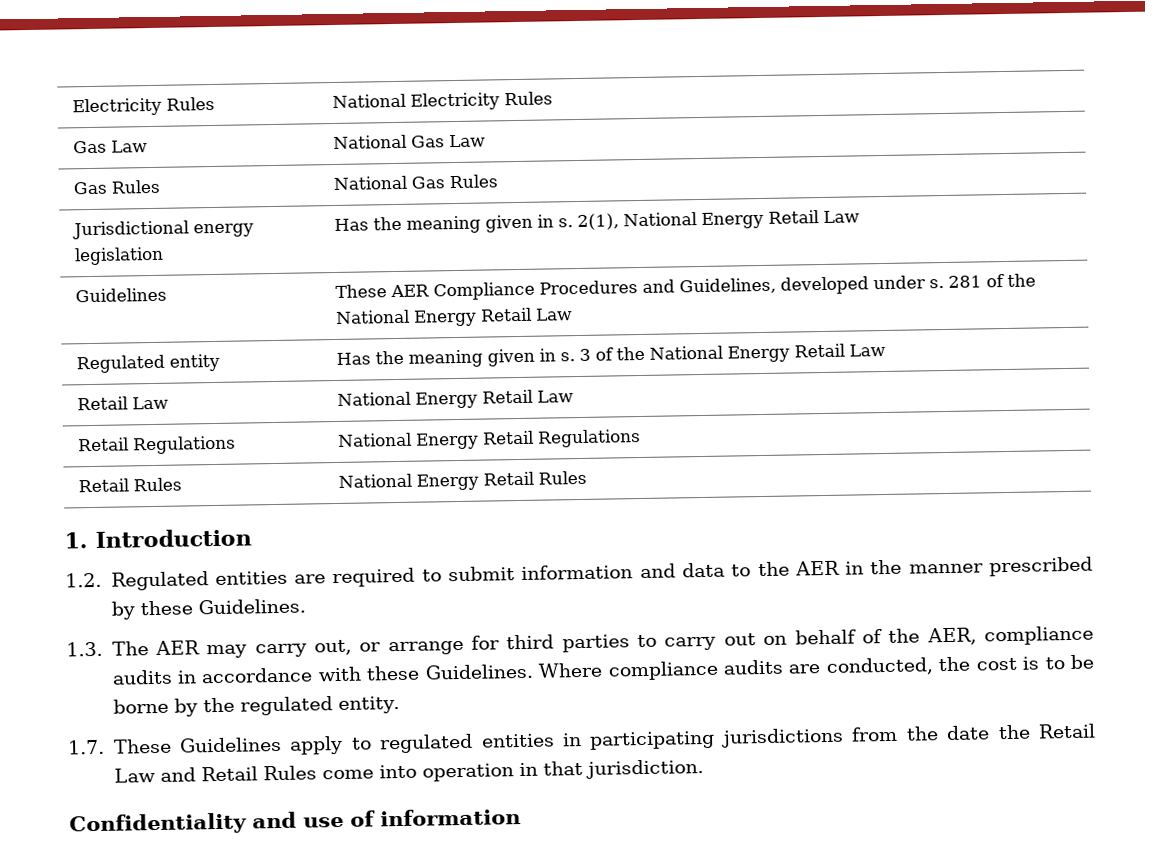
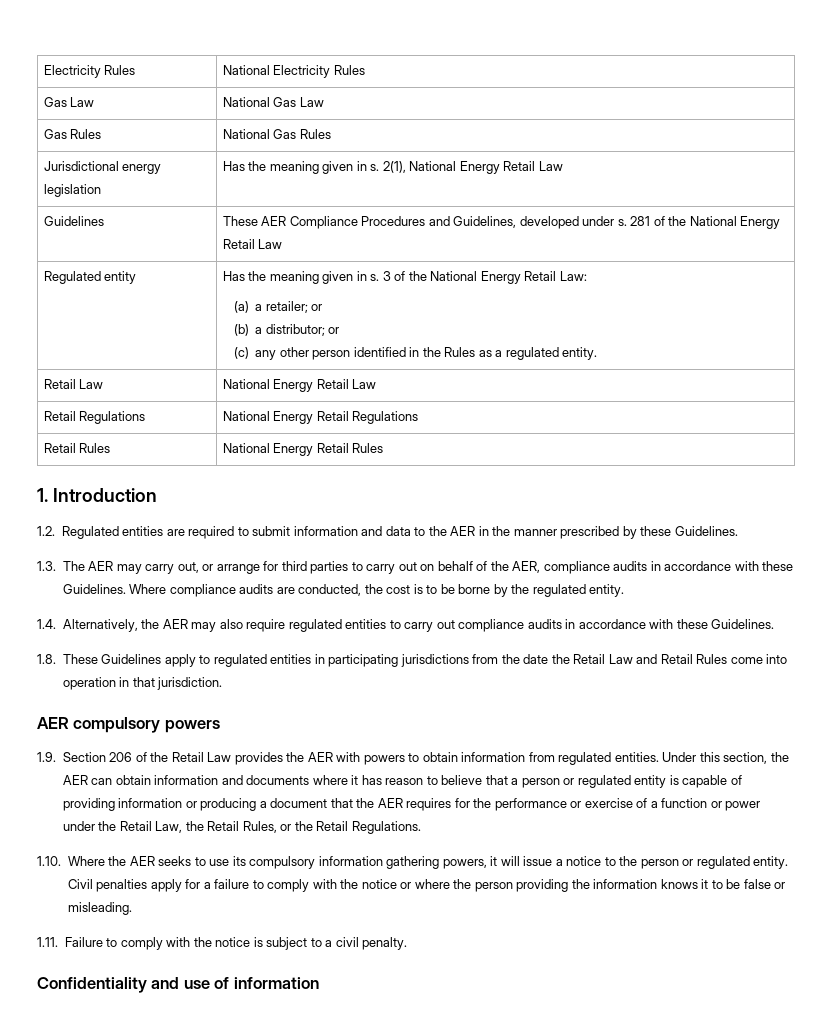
- Regulated entity | Has the meaning given in s. 3 of the National Energy Retail Law
+ Regulated entity | Has the meaning given in s. 3 of the National Energy Retail Law:
+ (a) a retailer; or
+ (b) a distributor; or
+ (c) any other person identified in the Rules as a regulated entity.
- 1.7. These Guidelines apply to regulated entities in participating jurisdictions from the date the Retail Law and Retail Rules come into operation in that jurisdiction.
+ 1.4. Alternatively, the AER may also require regulated entities to carry out compliance audits in accordance with these Guidelines.
+ 1.8. These Guidelines apply to regulated entities in participating jurisdictions from the date the Retail Law and Retail Rules come into operation in that jurisdiction.
+ AER compulsory powers
+ 1.9. Section 206 of the Retail Law provides the AER with powers to obtain information from regulated entities. Under this section, the AER can obtain information and documents where it has reason to believe that a person or regulated entity is capable of providing information or producing a document that the AER requires for the performance or exercise of a function or power under the Retail Law, the Retail Rules, or the Retail Regulations.
+ 1.10. Where the AER seeks to use its compulsory information gathering powers, it will issue a notice to the person or regulated entity. Civil penalties apply for a failure to comply with the notice or where the person providing the information knows it to be false or misleading.
+ 1.11. Failure to comply with the notice is subject to a civil penalty.

